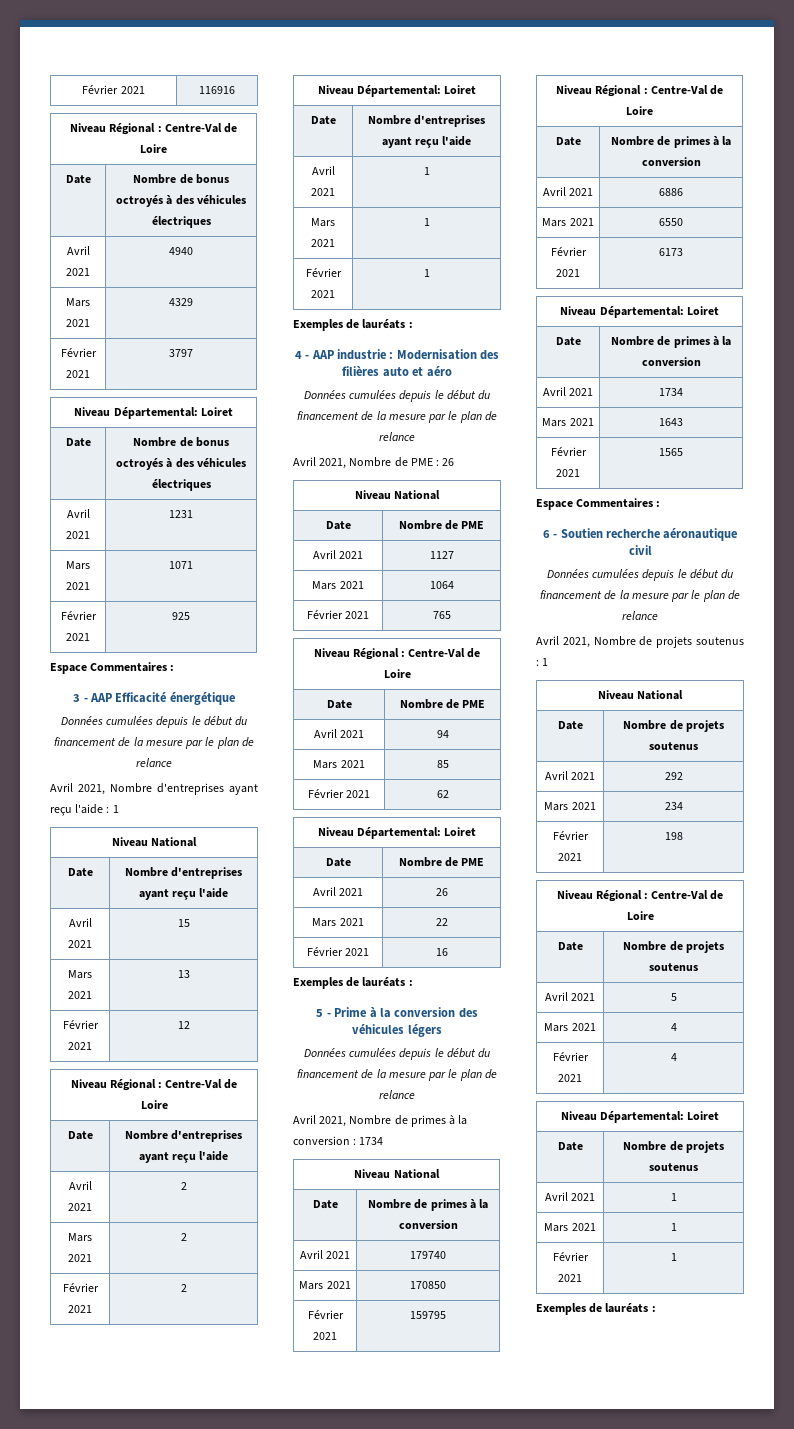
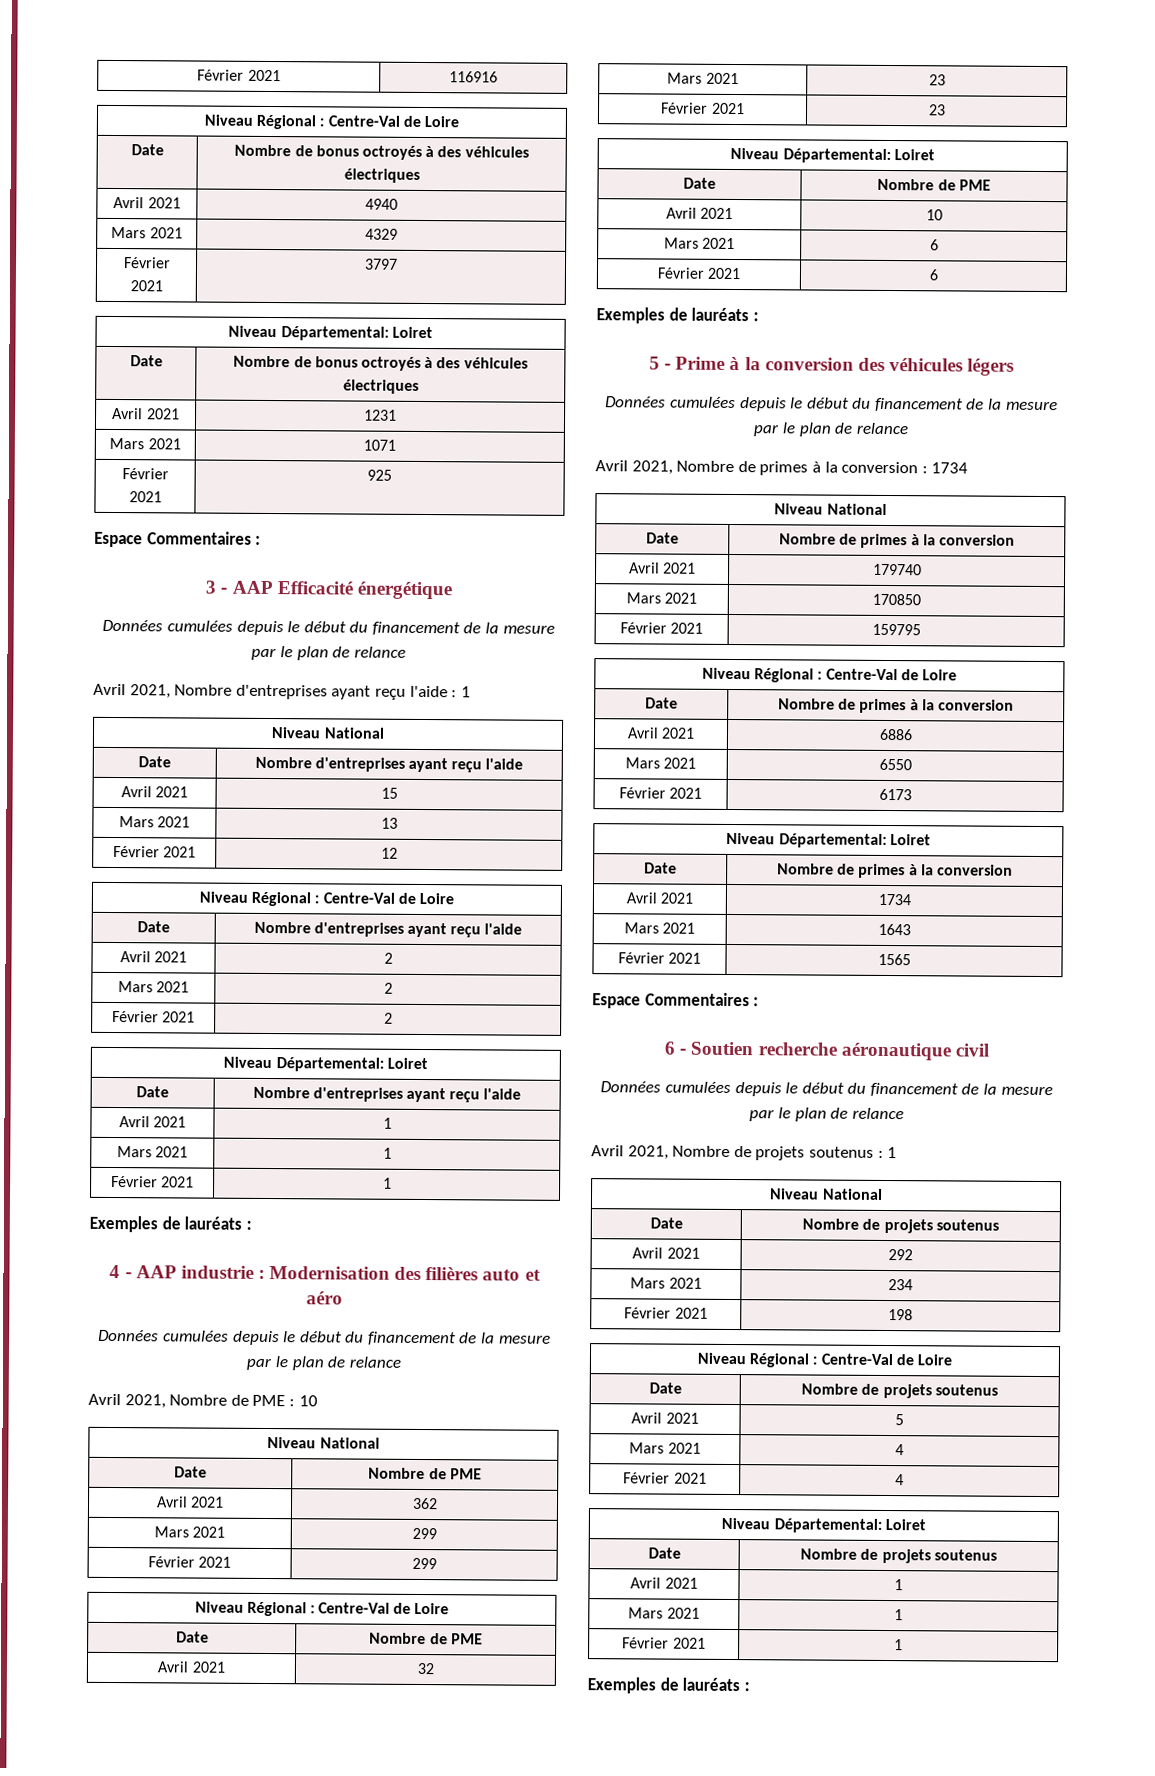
- Avril 2021, Nombre de PME : 26
+ Avril 2021, Nombre de PME : 10
- Avril 2021 | 1127
- Mars 2021 | 1064
- Février 2021 | 765
+ Avril 2021 | 362
+ Mars 2021 | 299
+ Février 2021 | 299
- Avril 2021 | 94
- Mars 2021 | 85
- Février 2021 | 62
+ Avril 2021 | 32
+ Mars 2021 | 23
+ Février 2021 | 23
- Avril 2021 | 26
- Mars 2021 | 22
- Février 2021 | 16
+ Avril 2021 | 10
+ Mars 2021 | 6
+ Février 2021 | 6

